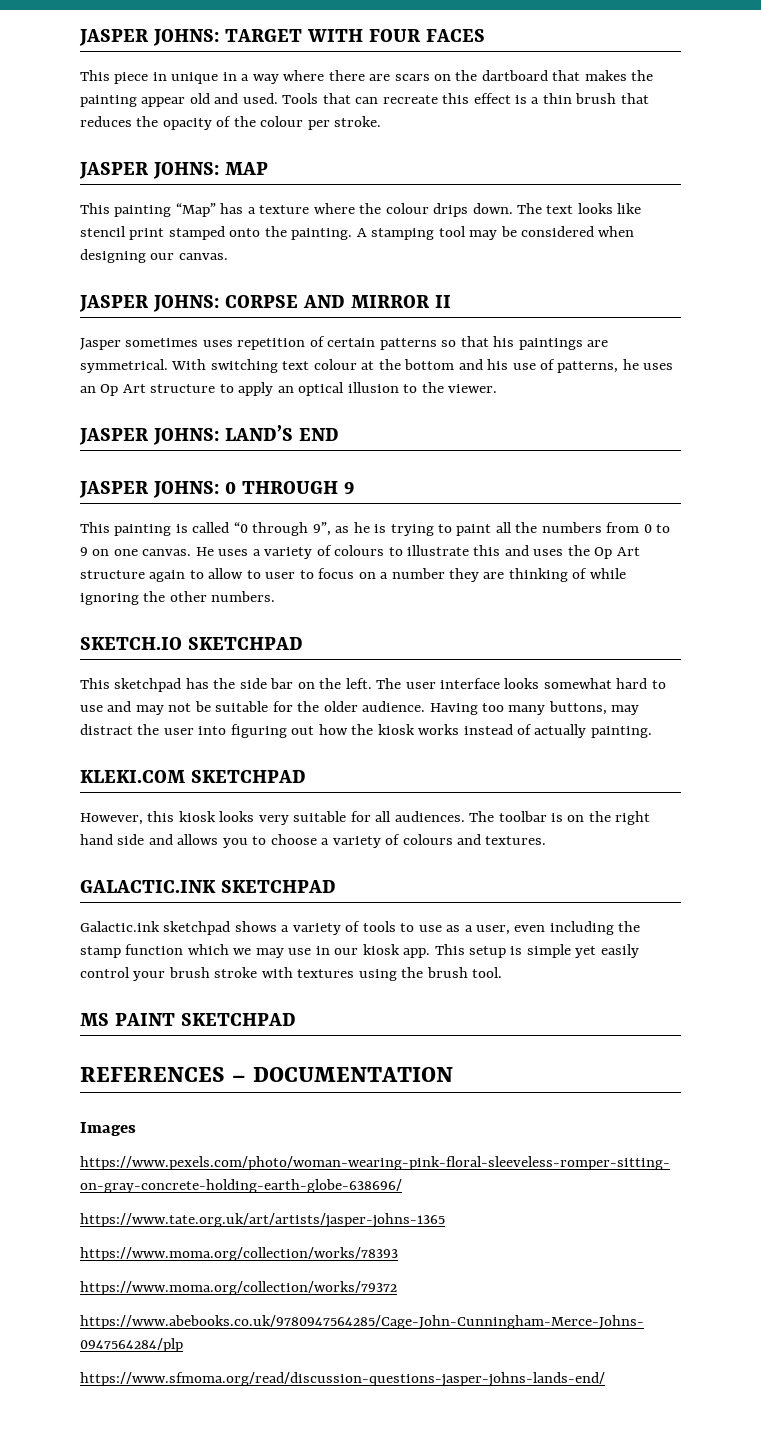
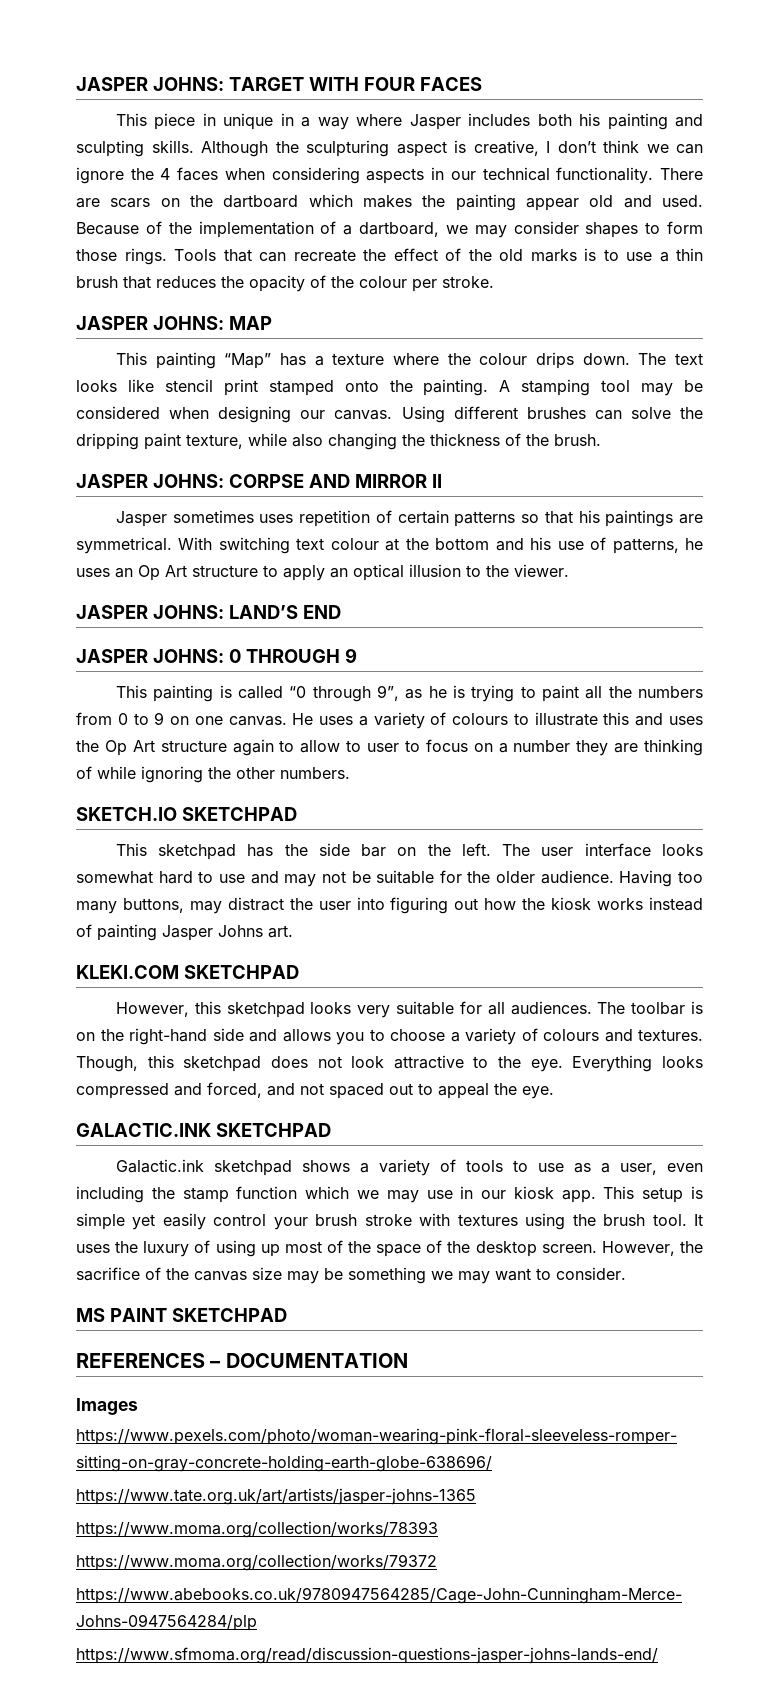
- This piece in unique in a way where there are scars on the dartboard that makes the painting appear old and used.
+ This piece in unique in a way where Jasper includes both his painting and sculpting skills. Although the sculpturing aspect is creative, I don’t think we can ignore the 4 faces when considering aspects in our technical functionality. There are scars on the dartboard which makes the painting appear old and used.
- Tools that can recreate this effect is a thin brush that reduces the opacity of the colour per stroke.
+ Because of the implementation of a dartboard, we may consider shapes to form those rings. Tools that can recreate the effect of the old marks is to use a thin brush that reduces the opacity of the colour per stroke.
+ Using different brushes can solve the dripping paint texture, while also changing the thickness of the brush.
- Having too many buttons, may distract the user into figuring out how the kiosk works instead of actually painting.
+ Having too many buttons, may distract the user into figuring out how the kiosk works instead of painting Jasper Johns art.
- However, this kiosk looks very suitable for all audiences.
+ However, this sketchpad looks very suitable for all audiences.
- The toolbar is on the right hand side and allows you to choose a variety of colours and textures.
+ The toolbar is on the right-hand side and allows you to choose a variety of colours and textures. Though, this sketchpad does not look attractive to the eye. Everything looks compressed and forced, and not spaced out to appeal the eye.
+ It uses the luxury of using up most of the space of the desktop screen. However, the sacrifice of the canvas size may be something we may want to consider.

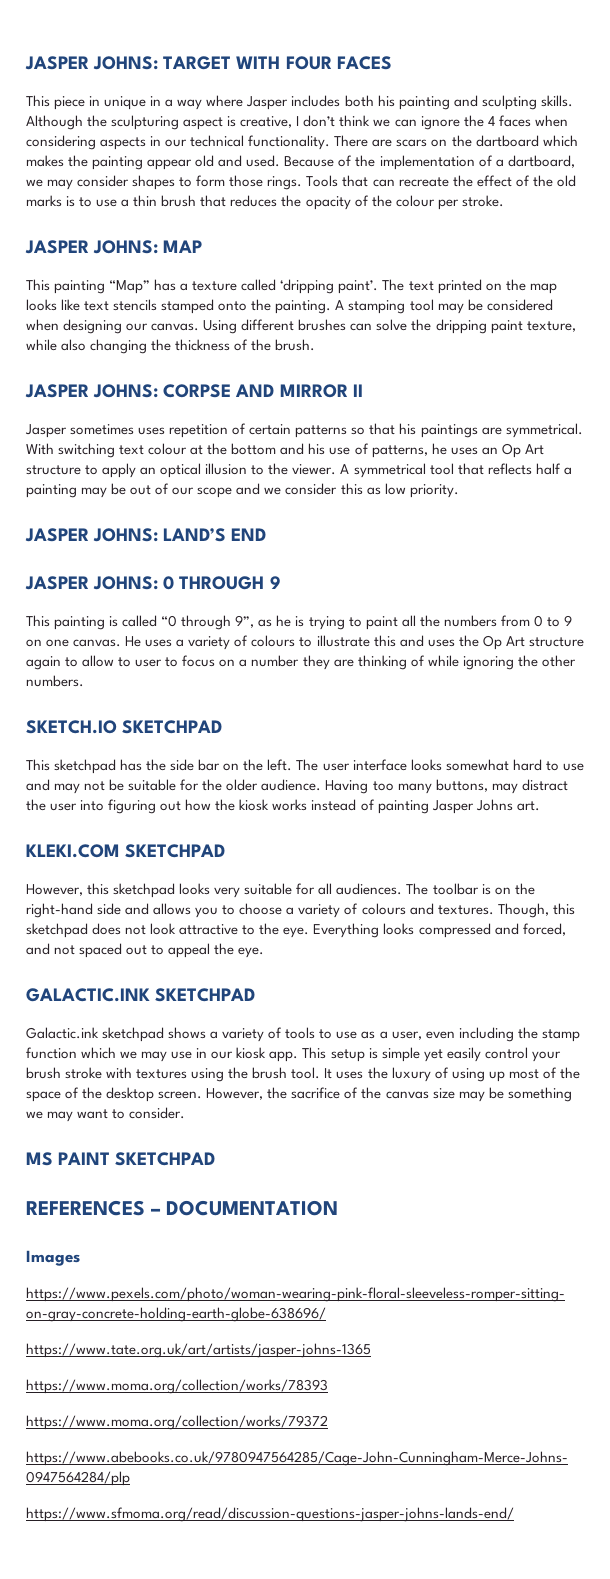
- This painting “Map” has a texture where the colour drips down. The text looks like stencil print stamped onto the painting.
+ This painting “Map” has a texture called ‘dripping paint’. The text printed on the map looks like text stencils stamped onto the painting.
+ A symmetrical tool that reflects half a painting may be out of our scope and we consider this as low priority.

